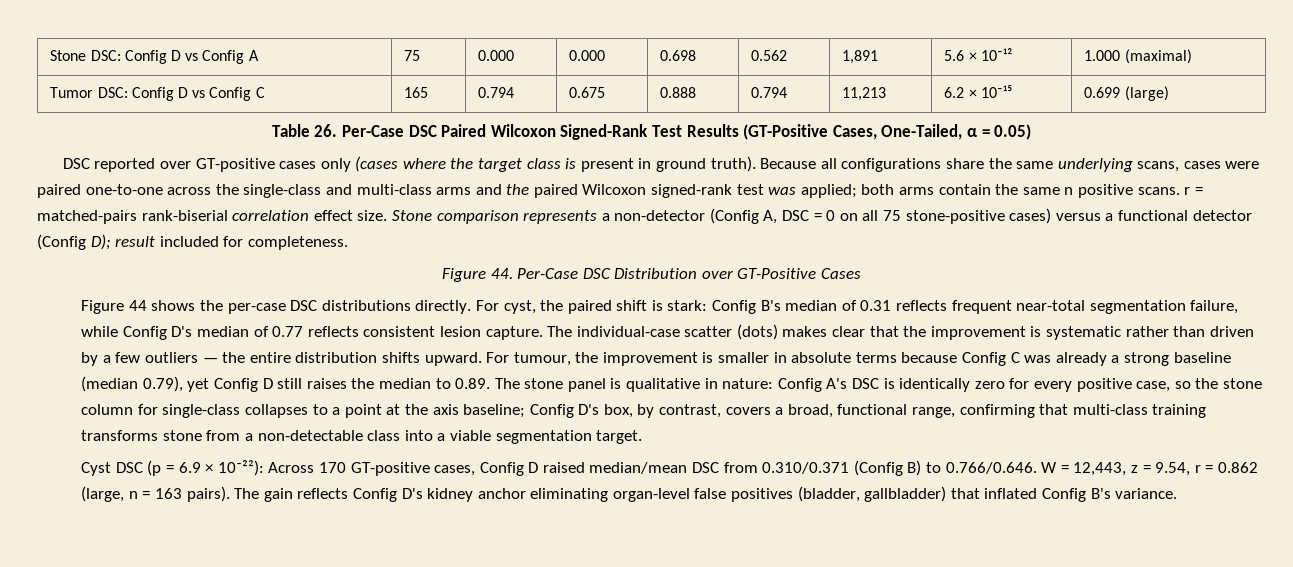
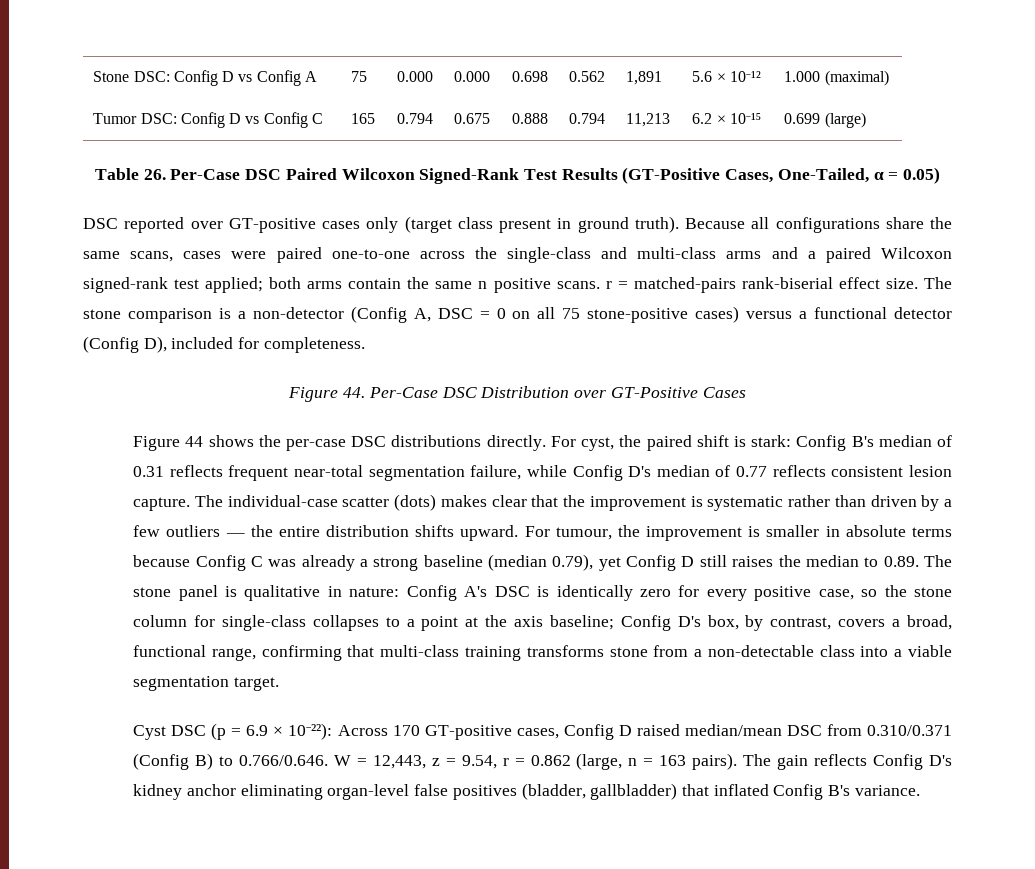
- DSC reported over GT-positive cases only (cases where the target class is present in ground truth).
+ DSC reported over GT-positive cases only (target class present in ground truth).
- Because all configurations share the same underlying scans, cases were paired one-to-one across the single-class and multi-class arms and the paired Wilcoxon signed-rank test was applied; both arms contain the same n positive scans. r = matched-pairs rank-biserial correlation effect size.
+ Because all configurations share the same scans, cases were paired one-to-one across the single-class and multi-class arms and a paired Wilcoxon signed-rank test applied; both arms contain the same n positive scans. r = matched-pairs rank-biserial effect size.
- Stone comparison represents a non-detector (Config A, DSC = 0 on all 75 stone-positive cases) versus a functional detector (Config D); result included for completeness.
+ The stone comparison is a non-detector (Config A, DSC = 0 on all 75 stone-positive cases) versus a functional detector (Config D), included for completeness.

